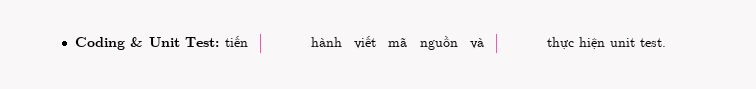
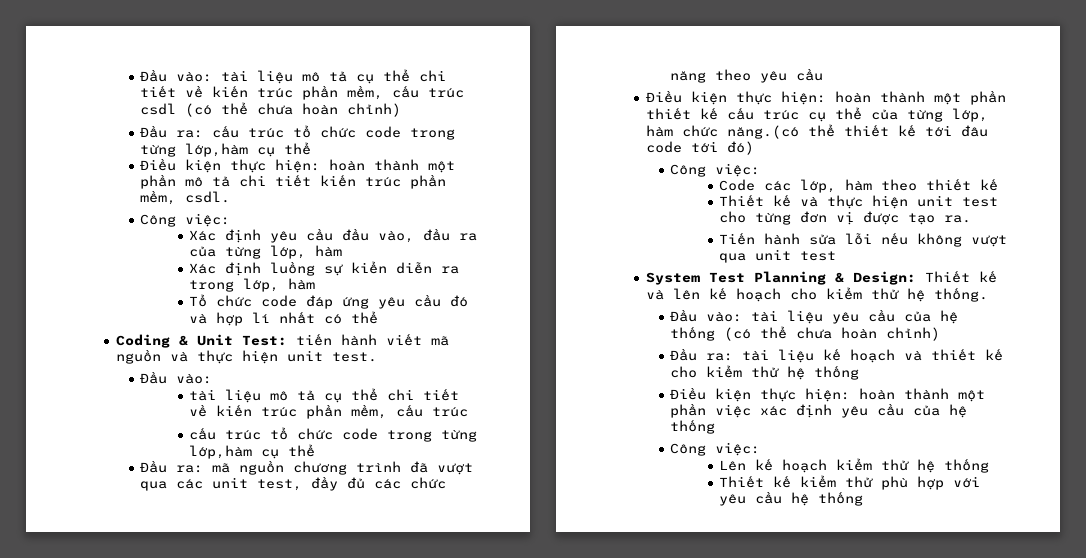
+ Đầu vào: tài liệu mô tả cụ thể chi tiết về kiến trúc phần mềm, cấu trúc csdl (có thể chưa hoàn chỉnh)
+ Đầu ra: cấu trúc tổ chức code trong từng lớp,hàm cụ thể
+ Điều kiện thực hiện: hoàn thành một phần mô tả chi tiết kiến trúc phần mềm, csdl.
+ Công việc:
+ Xác định yêu cầu đầu vào, đầu ra của từng lớp, hàm
+ Xác định luồng sự kiển diễn ra trong lớp, hàm
+ Tổ chức code đáp ứng yêu cầu đó và hợp lí nhất có thể
  Coding & Unit Test: tiến hành viết mã nguồn và thực hiện unit test.
+ Đầu vào:
+ tài liệu mô tả cụ thể chi tiết về kiến trúc phần mềm, cấu trúc
+ cấu trúc tổ chức code trong từng lớp,hàm cụ thể
+ Đầu ra: mã nguồn chương trình đã vượt qua các unit test, đầy đủ các chức năng theo yêu cầu
+ Điều kiện thực hiện: hoàn thành một phần thiết kế cấu trúc cụ thể của từng lớp, hàm chức năng.(có thể thiết kế tới đâu code tới đó)
+ Công việc:
+ Code các lớp, hàm theo thiết kế
+ Thiết kế và thực hiện unit test cho từng đơn vị được tạo ra.
+ Tiến hành sửa lỗi nếu không vượt qua unit test
+ System Test Planning & Design: Thiết kế và lên kế hoạch cho kiểm thử hệ thống.
+ Đầu vào: tài liệu yêu cầu của hệ thống (có thể chưa hoàn chỉnh)
+ Đầu ra: tài liệu kế hoạch và thiết kế cho kiểm thử hệ thống
+ Điều kiện thực hiện: hoàn thành một phần việc xác định yêu cầu của hệ thống
+ Công việc:
+ Lên kế hoạch kiểm thử hệ thống
+ Thiết kế kiểm thử phù hợp với yêu cầu hệ thống

